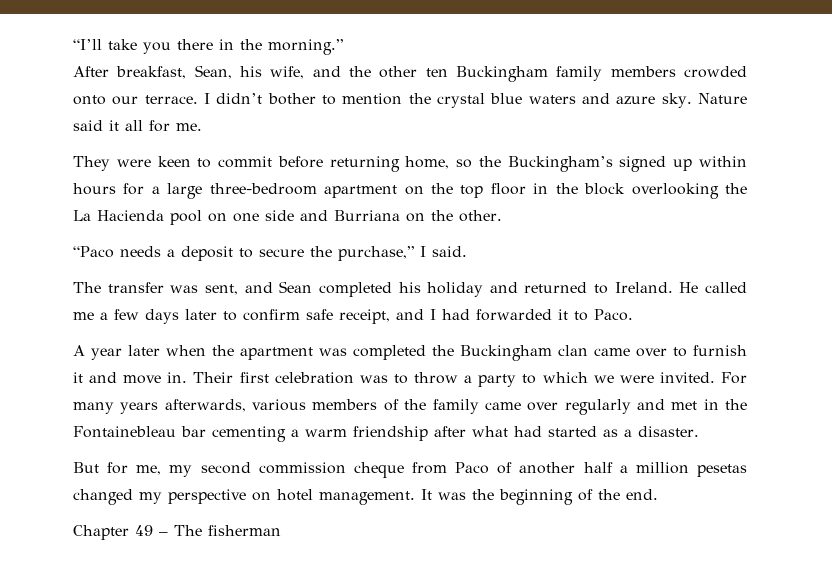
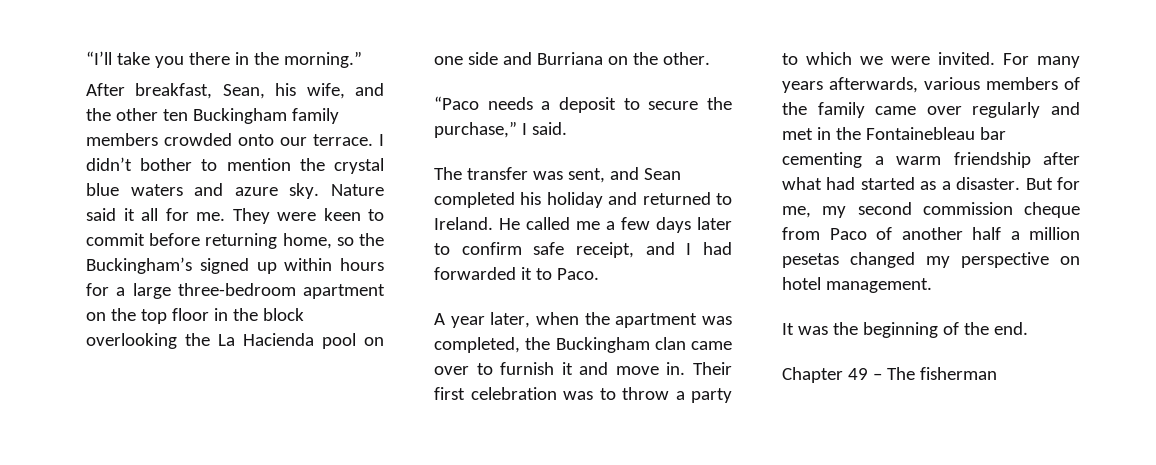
- Nature said it all for me.
- They were keen to commit before returning home, so the Buckingham’s signed up within hours for a large three-bedroom apartment on the top floor in the block overlooking the La Hacienda pool on one side and Burriana on the other.
+ Nature said it all for me. They were keen to commit before returning home, so the Buckingham’s signed up within hours for a large three-bedroom apartment on the top floor in the block overlooking the La Hacienda pool on one side and Burriana on the other.
- A year later when the apartment was completed the Buckingham clan came over to furnish it and move in.
+ A year later, when the apartment was completed, the Buckingham clan came over to furnish it and move in.
- For many years afterwards, various members of the family came over regularly and met in the Fontainebleau bar cementing a warm friendship after what had started as a disaster.
- But for me, my second commission cheque from Paco of another half a million pesetas changed my perspective on hotel management. It was the beginning of the end.
+ For many years afterwards, various members of the family came over regularly and met in the Fontainebleau bar cementing a warm friendship after what had started as a disaster. But for me, my second commission cheque from Paco of another half a million pesetas changed my perspective on hotel management.
+ It was the beginning of the end.

